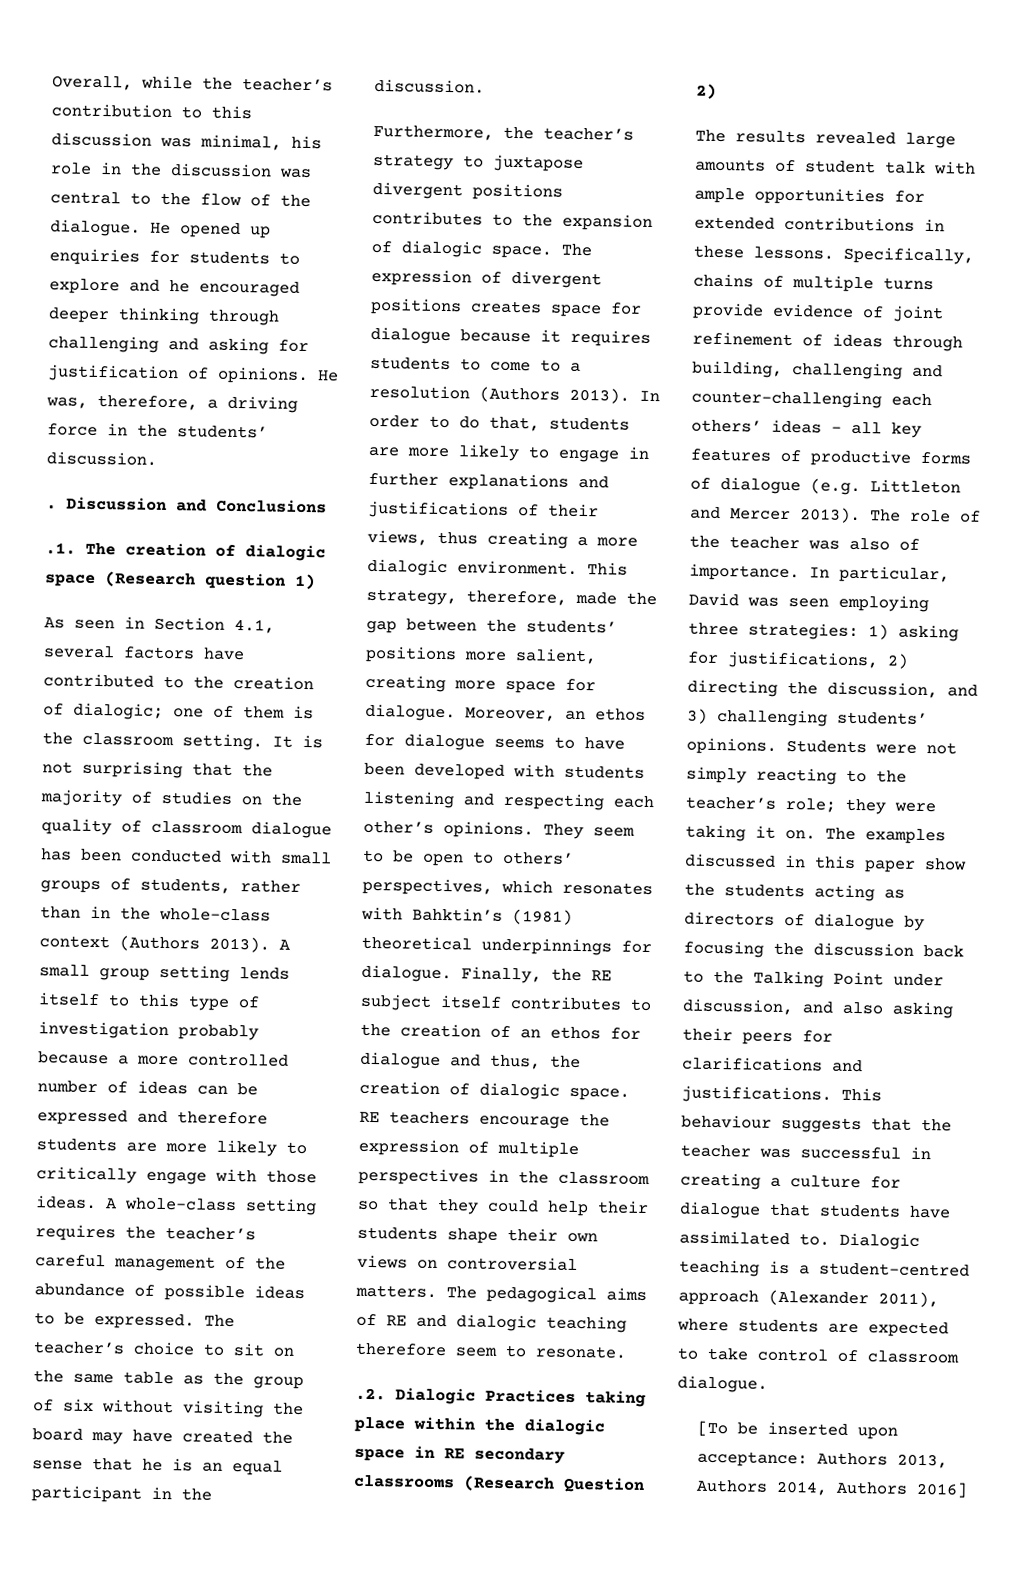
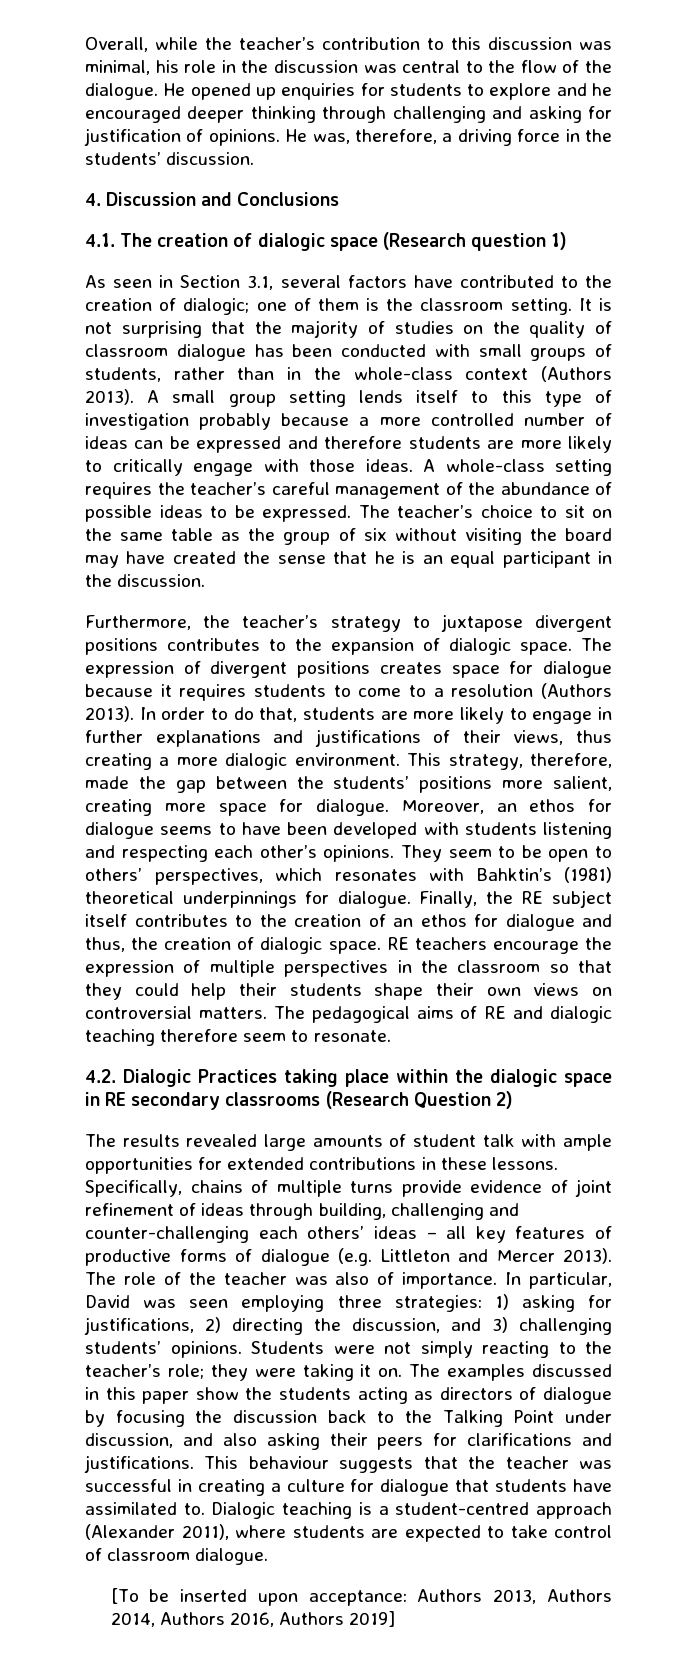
- . Discussion and Conclusions
+ 4. Discussion and Conclusions
- .1. The creation of dialogic space (Research question 1)
+ 4.1. The creation of dialogic space (Research question 1)
- As seen in Section 4.1, several factors have contributed to the creation of dialogic; one of them is the classroom setting.
+ As seen in Section 3.1, several factors have contributed to the creation of dialogic; one of them is the classroom setting.
- .2. Dialogic Practices taking place within the dialogic space in RE secondary classrooms (Research Question 2)
+ 4.2. Dialogic Practices taking place within the dialogic space in RE secondary classrooms (Research Question 2)
- [To be inserted upon acceptance: Authors 2013, Authors 2014, Authors 2016]
+ [To be inserted upon acceptance: Authors 2013, Authors 2014, Authors 2016, Authors 2019]

